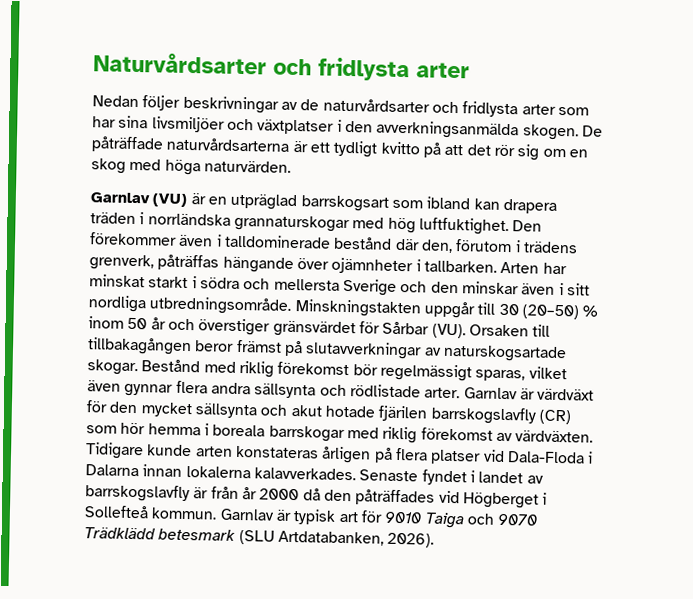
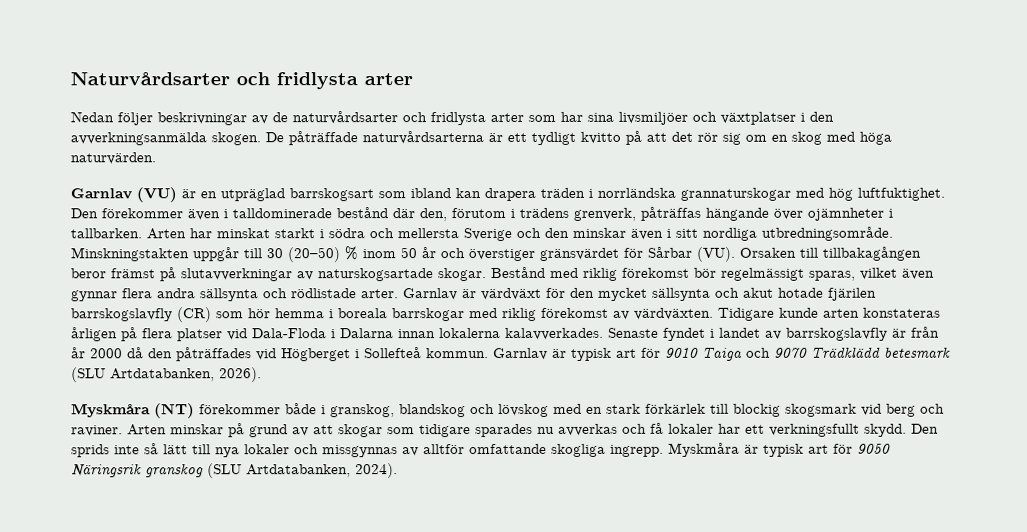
+ Myskmåra (NT) förekommer både i granskog, blandskog och lövskog med en stark förkärlek till blockig skogsmark vid berg och raviner. Arten minskar på grund av att skogar som tidigare sparades nu avverkas och få lokaler har ett verkningsfullt skydd. Den sprids inte så lätt till nya lokaler och missgynnas av alltför omfattande skogliga ingrepp. Myskmåra är typisk art för 9050 Näringsrik granskog (SLU Artdatabanken, 2024).

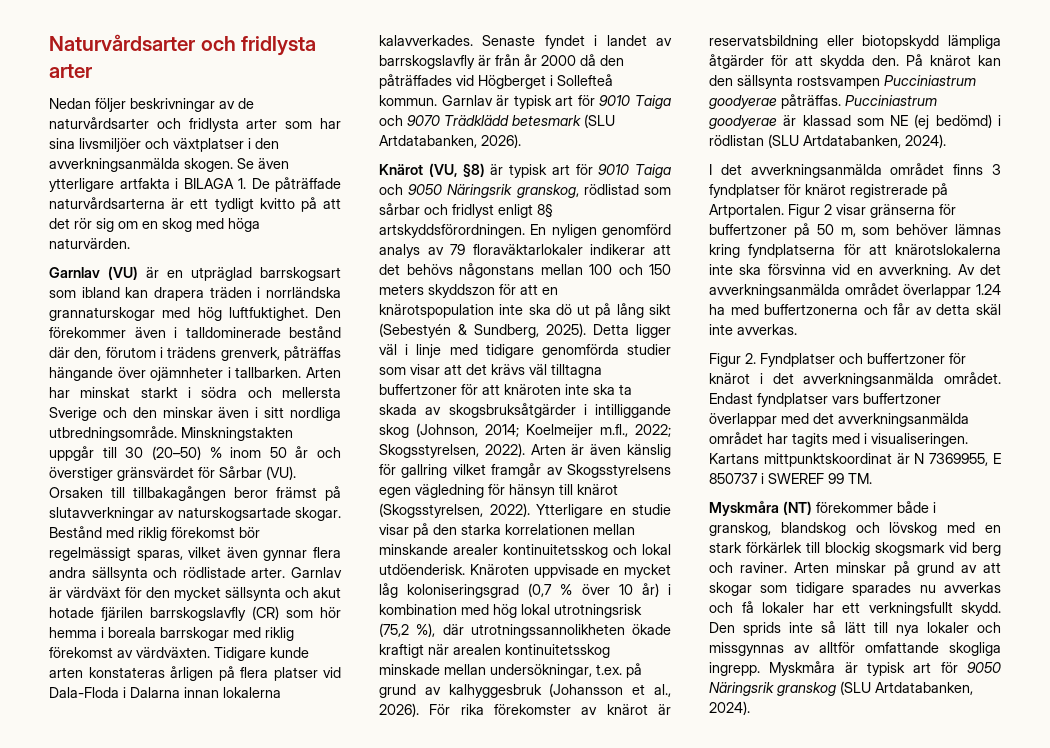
- De påträffade naturvårdsarterna är ett tydligt kvitto på att det rör sig om en skog med höga naturvärden.
+ Se även ytterligare artfakta i BILAGA 1. De påträffade naturvårdsarterna är ett tydligt kvitto på att det rör sig om en skog med höga naturvärden.
+ Knärot (VU, §8) är typisk art för 9010 Taiga och 9050 Näringsrik granskog, rödlistad som sårbar och fridlyst enligt 8§ artskyddsförordningen. En nyligen genomförd analys av 79 floraväktarlokaler indikerar att det behövs någonstans mellan 100 och 150 meters skyddszon för att en knärotspopulation inte ska dö ut på lång sikt (Sebestyén & Sundberg, 2025). Detta ligger väl i linje med tidigare genomförda studier som visar att det krävs väl tilltagna buffertzoner för att knäroten inte ska ta skada av skogsbruksåtgärder i intilliggande skog (Johnson, 2014; Koelmeijer m.fl., 2022; Skogsstyrelsen, 2022). Arten är även känslig för gallring vilket framgår av Skogsstyrelsens egen vägledning för hänsyn till knärot (Skogsstyrelsen, 2022). Ytterligare en studie visar på den starka korrelationen mellan minskande arealer kontinuitetsskog och lokal utdöenderisk. Knäroten uppvisade en mycket låg koloniseringsgrad (0,7 % över 10 år) i kombination med hög lokal utrotningsrisk (75,2 %), där utrotningssannolikheten ökade kraftigt när arealen kontinuitetsskog minskade mellan undersökningar, t.ex. på grund av kalhyggesbruk (Johansson et al., 2026). För rika förekomster av knärot är reservatsbildning eller biotopskydd lämpliga åtgärder för att skydda den. På knärot kan den sällsynta rostsvampen Pucciniastrum goodyerae påträffas. Pucciniastrum goodyerae är klassad som NE (ej bedömd) i rödlistan (SLU Artdatabanken, 2024).
+ I det avverkningsanmälda området finns 3 fyndplatser för knärot registrerade på Artportalen. Figur 2 visar gränserna för buffertzoner på 50 m, som behöver lämnas kring fyndplatserna för att knärotslokalerna inte ska försvinna vid en avverkning. Av det avverkningsanmälda området överlappar 1.24 ha med buffertzonerna och får av detta skäl inte avverkas.
+ Figur 2. Fyndplatser och buffertzoner för knärot i det avverkningsanmälda området. Endast fyndplatser vars buffertzoner överlappar med det avverkningsanmälda området har tagits med i visualiseringen. Kartans mittpunktskoordinat är N 7369955, E 850737 i SWEREF 99 TM.

